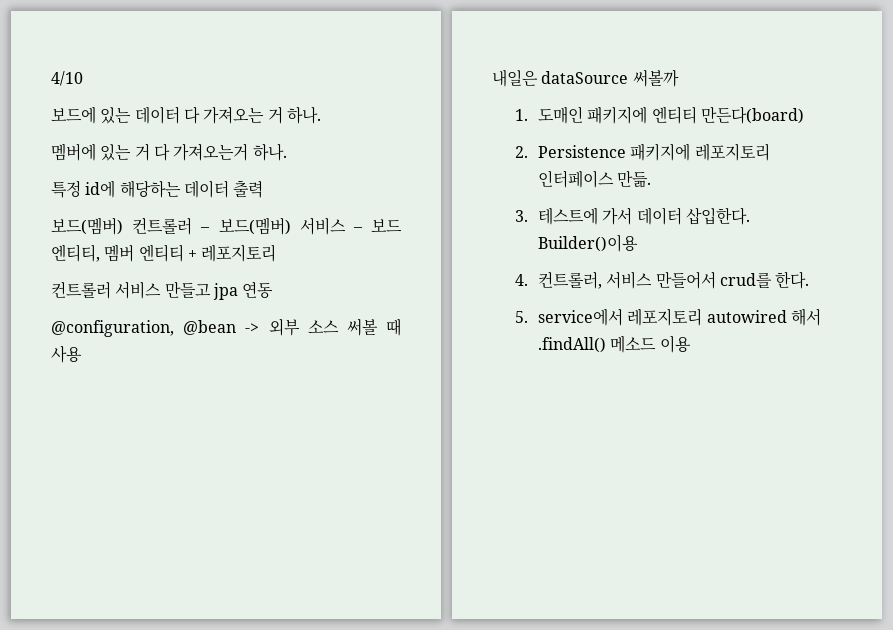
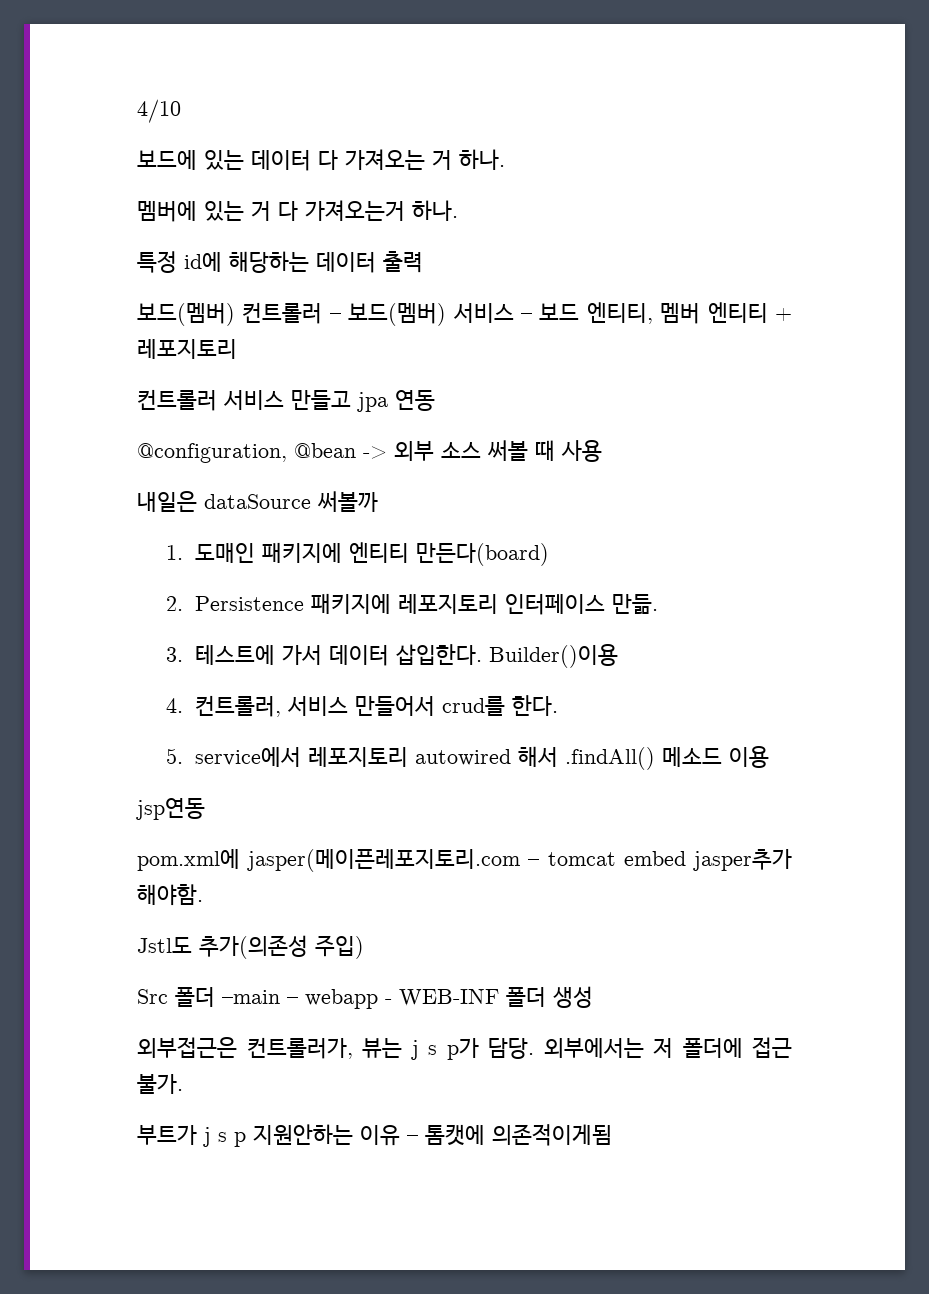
+ jsp연동
+ pom.xml에 jasper(메이픈레포지토리.com – tomcat embed jasper추가 해야함.
+ Jstl도 추가(의존성 주입)
+ Src 폴더 –main – webapp - WEB-INF 폴더 생성
+ 외부접근은 컨트롤러가, 뷰는 j s p가 담당. 외부에서는 저 폴더에 접근 불가.
+ 부트가 j s p 지원안하는 이유 – 톰캣에 의존적이게됨

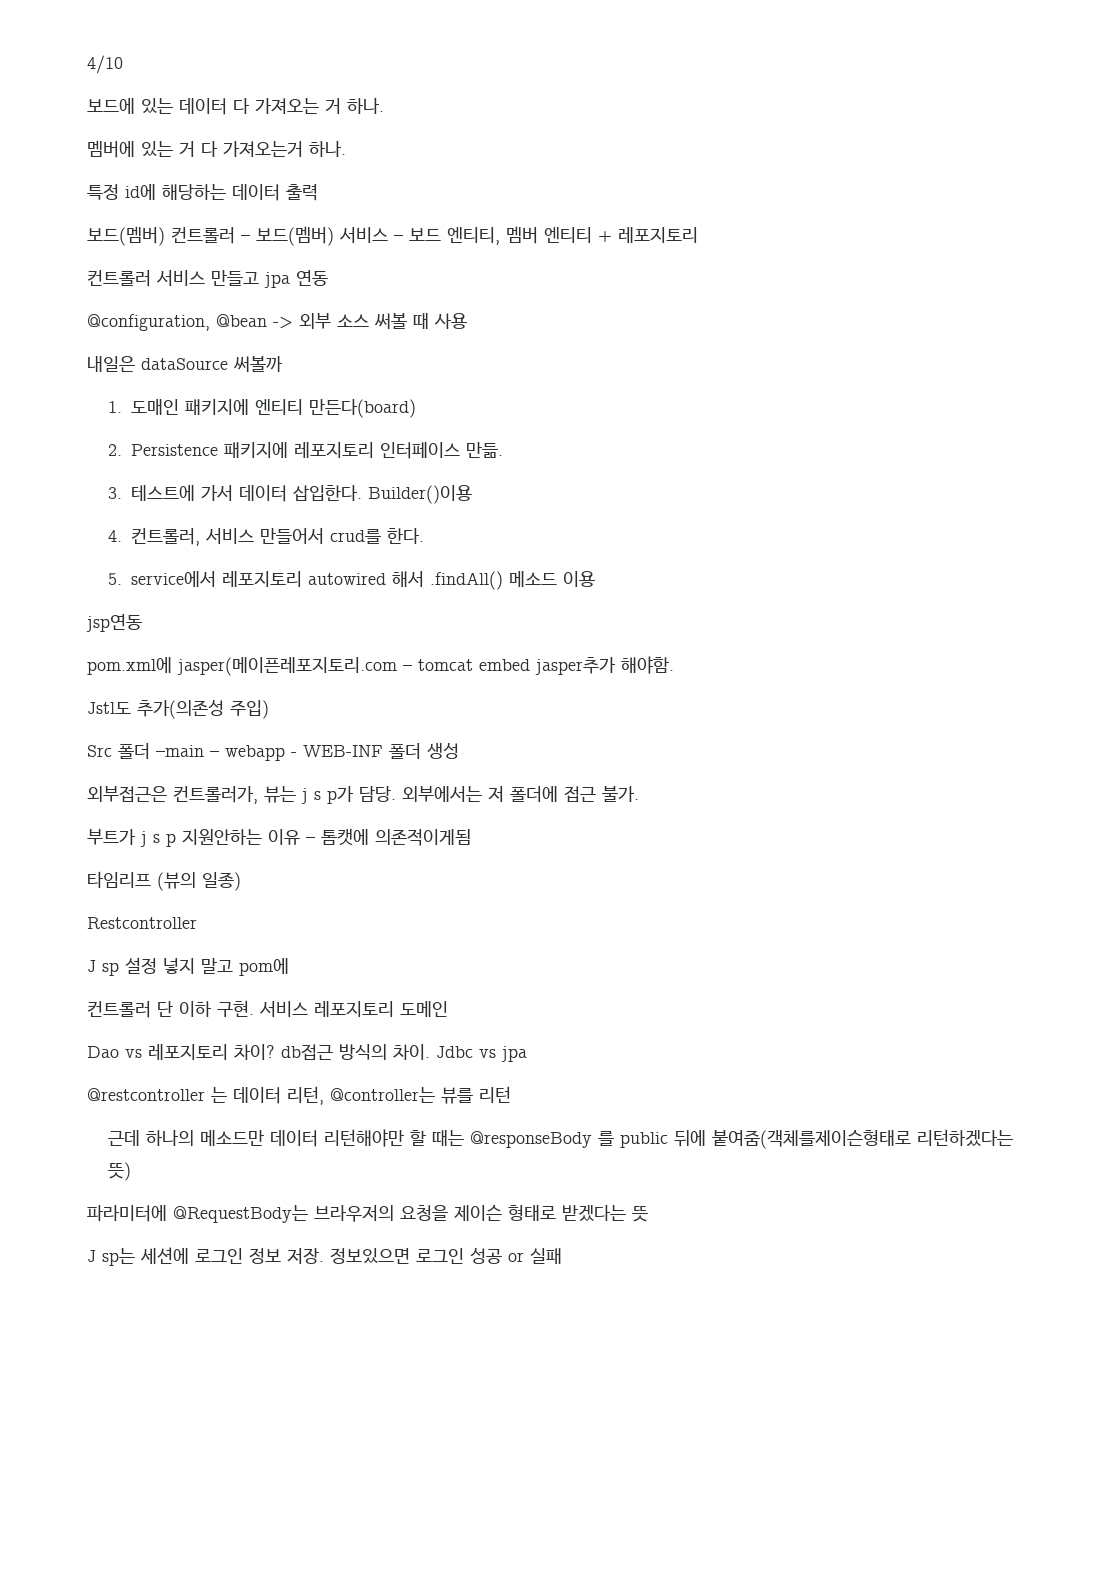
+ 타임리프 (뷰의 일종)
+ Restcontroller
+ J sp 설정 넣지 말고 pom에
+ 컨트롤러 단 이하 구현. 서비스 레포지토리 도메인
+ Dao vs 레포지토리 차이? db접근 방식의 차이. Jdbc vs jpa
+ @restcontroller 는 데이터 리턴, @controller는 뷰를 리턴
+ 근데 하나의 메소드만 데이터 리턴해야만 할 때는 @responseBody 를 public 뒤에 붙여줌(객체를제이슨형태로 리턴하겠다는 뜻)
+ 파라미터에 @RequestBody는 브라우저의 요청을 제이슨 형태로 받겠다는 뜻
+ J sp는 세션에 로그인 정보 저장. 정보있으면 로그인 성공 or 실패

